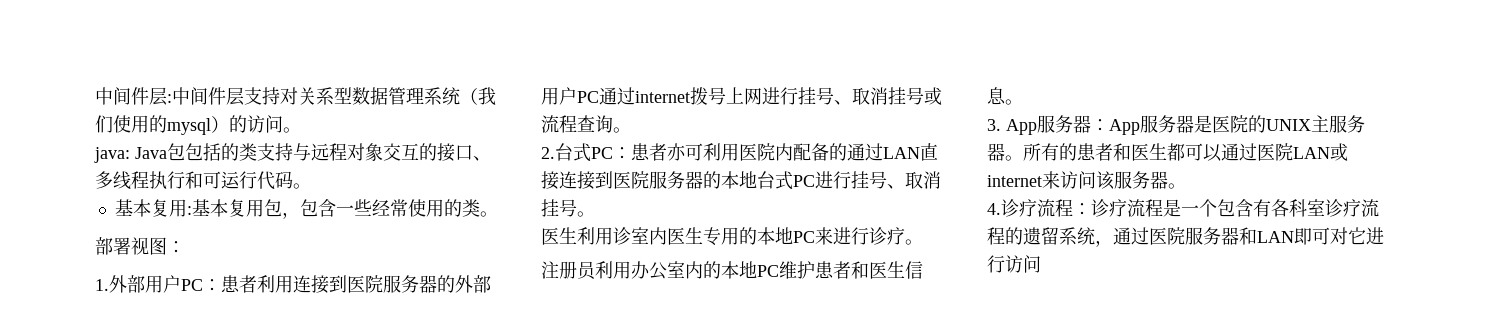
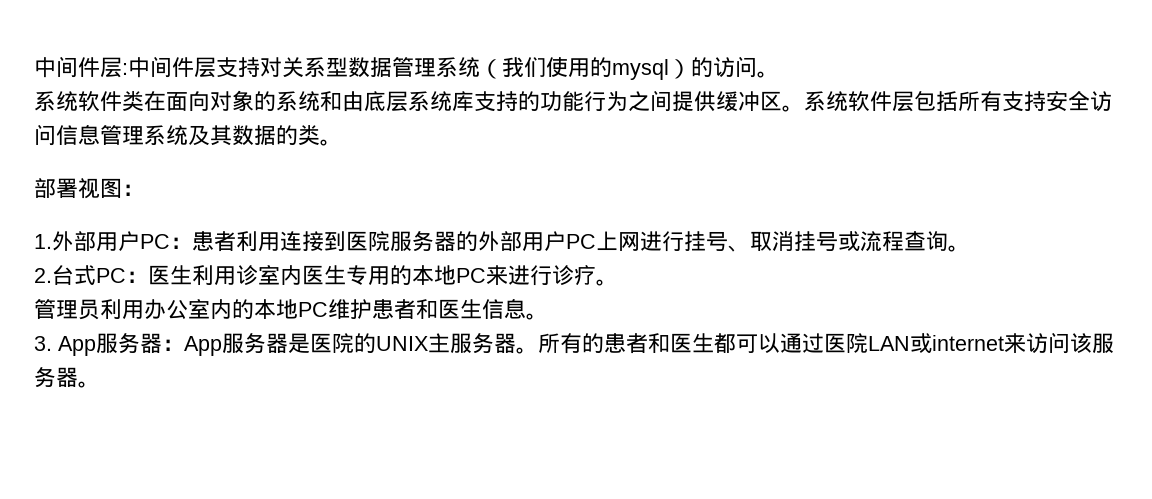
- java: Java包包括的类支持与远程对象交互的接口、多线程执行和可运行代码。
- 基本复用:基本复用包，包含一些经常使用的类。
+ 系统软件类在面向对象的系统和由底层系统库支持的功能行为之间提供缓冲区。系统软件层包括所有支持安全访问信息管理系统及其数据的类。
- 1.外部用户PC：患者利用连接到医院服务器的外部用户PC通过internet拨号上网进行挂号、取消挂号或流程查询。
+ 1.外部用户PC：患者利用连接到医院服务器的外部用户PC上网进行挂号、取消挂号或流程查询。
- 2.台式PC：患者亦可利用医院内配备的通过LAN直接连接到医院服务器的本地台式PC进行挂号、取消挂号。
- 医生利用诊室内医生专用的本地PC来进行诊疗。
+ 2.台式PC：医生利用诊室内医生专用的本地PC来进行诊疗。
- 注册员利用办公室内的本地PC维护患者和医生信息。
+ 管理员利用办公室内的本地PC维护患者和医生信息。
- 4.诊疗流程：诊疗流程是一个包含有各科室诊疗流程的遗留系统，通过医院服务器和LAN即可对它进行访问

